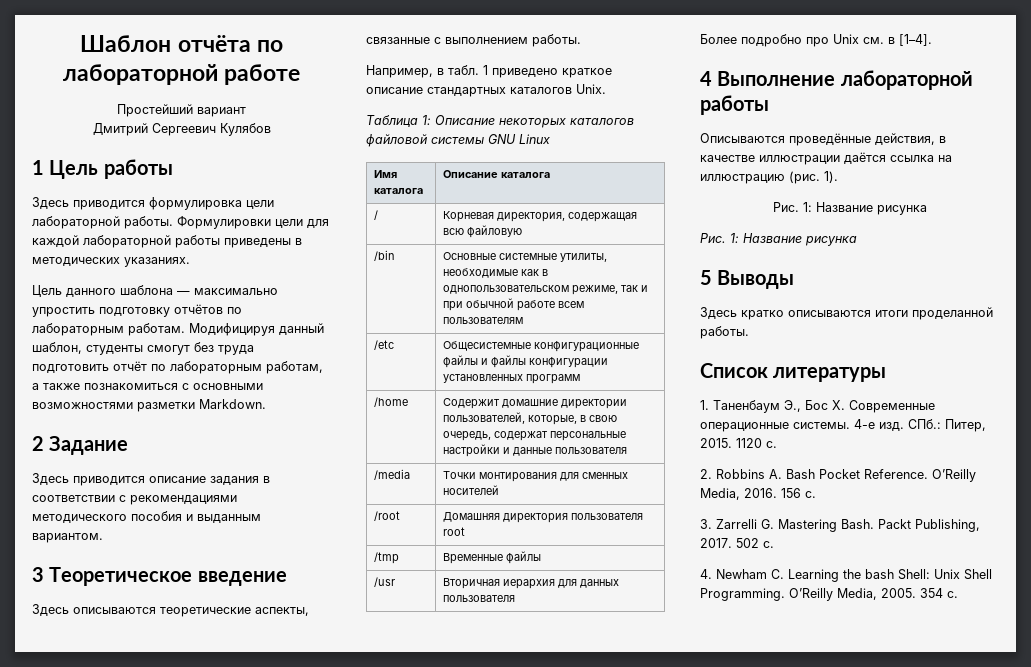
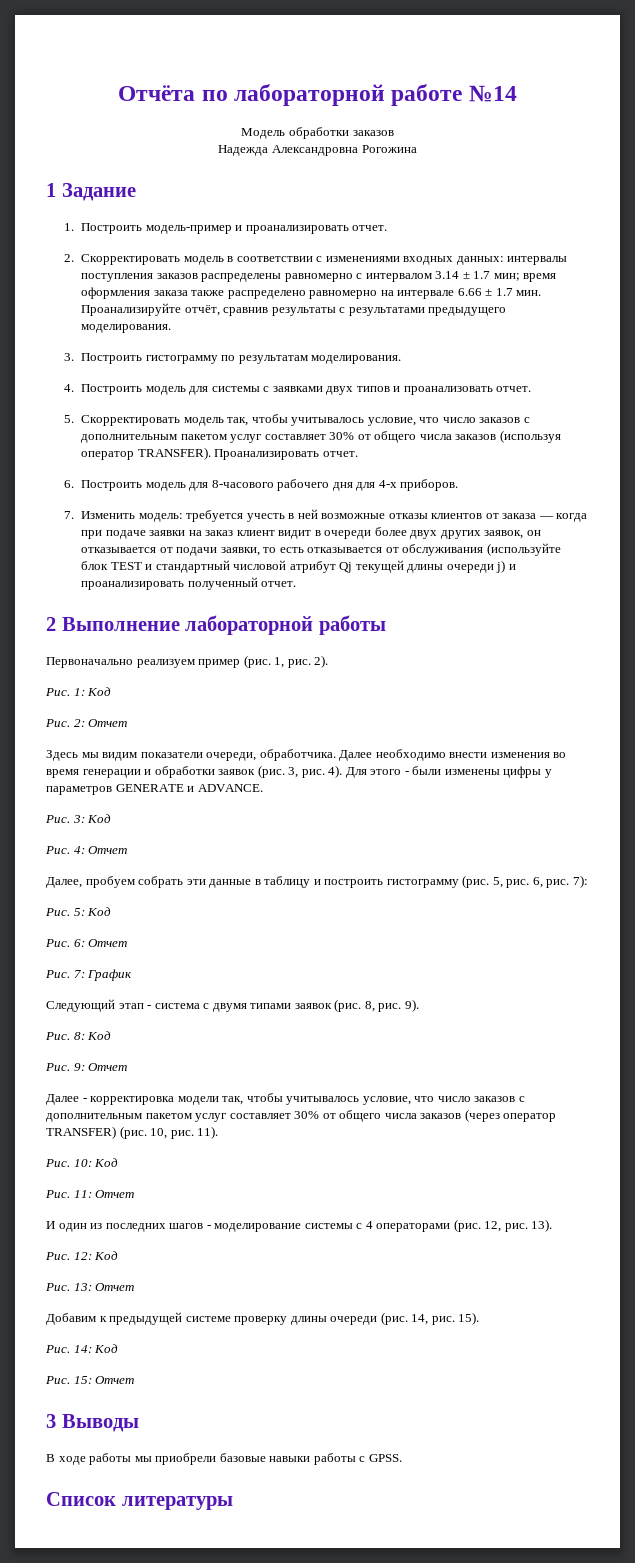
- Шаблон отчёта по лабораторной работе
- Простейший вариант
- Дмитрий Сергеевич Кулябов
- 1 Цель работы
- Здесь приводится формулировка цели лабораторной работы. Формулировки цели для каждой лабораторной работы приведены в методических указаниях.
- Цель данного шаблона — максимально упростить подготовку отчётов по лабораторным работам. Модифицируя данный шаблон, студенты смогут без труда подготовить отчёт по лабораторным работам, а также познакомиться с основными возможностями разметки Markdown.
- 2 Задание
- Здесь приводится описание задания в соответствии с рекомендациями методического пособия и выданным вариантом.
- 3 Теоретическое введение
- Здесь описываются теоретические аспекты, связанные с выполнением работы.
- Например, в табл. 1 приведено краткое описание стандартных каталогов Unix.
- Таблица 1: Описание некоторых каталогов файловой системы GNU Linux
- Имя каталога | Описание каталога
- / | Корневая директория, содержащая всю файловую
- /bin | Основные системные утилиты, необходимые как в однопользовательском режиме, так и при обычной работе всем пользователям
- /etc | Общесистемные конфигурационные файлы и файлы конфигурации установленных программ
- /home | Содержит домашние директории пользователей, которые, в свою очередь, содержат персональные настройки и данные пользователя
- /media | Точки монтирования для сменных носителей
- /root | Домашняя директория пользователя root
- /tmp | Временные файлы
- /usr | Вторичная иерархия для данных пользователя
- Более подробно про Unix см. в [1–4].
- 4 Выполнение лабораторной работы
- Описываются проведённые действия, в качестве иллюстрации даётся ссылка на иллюстрацию (рис. 1).
- Рис. 1: Название рисунка
- Рис. 1: Название рисунка
- 5 Выводы
- Здесь кратко описываются итоги проделанной работы.
+ Отчёта по лабораторной работе №14
+ Модель обработки заказов
+ Надежда Александровна Рогожина
+ 1 Задание
+ 1. Построить модель-пример и проанализировать отчет.
+ 2. Скорректировать модель в соответствии с изменениями входных данных: интервалы поступления заказов распределены равномерно с интервалом 3.14 ± 1.7 мин; время оформления заказа также распределено равномерно на интервале 6.66 ± 1.7 мин. Проанализируйте отчёт, сравнив результаты с результатами предыдущего моделирования.
+ 3. Построить гистограмму по результатам моделирования.
+ 4. Построить модель для системы с заявками двух типов и проанализовать отчет.
+ 5. Скорректировать модель так, чтобы учитывалось условие, что число заказов с дополнительным пакетом услуг составляет 30% от общего числа заказов (используя оператор TRANSFER). Проанализировать отчет.
+ 6. Построить модель для 8-часового рабочего дня для 4-х приборов.
+ 7. Изменить модель: требуется учесть в ней возможные отказы клиентов от заказа — когда при подаче заявки на заказ клиент видит в очереди более двух других заявок, он отказывается от подачи заявки, то есть отказывается от обслуживания (используйте блок TEST и стандартный числовой атрибут Qj текущей длины очереди j) и проанализировать полученный отчет.
+ 2 Выполнение лабораторной работы
+ Первоначально реализуем пример (рис. 1, рис. 2).
+ Рис. 1: Код
+ Рис. 2: Отчет
+ Здесь мы видим показатели очереди, обработчика. Далее необходимо внести изменения во время генерации и обработки заявок (рис. 3, рис. 4). Для этого - были изменены цифры у параметров GENERATE и ADVANCE.
+ Рис. 3: Код
+ Рис. 4: Отчет
+ Далее, пробуем собрать эти данные в таблицу и построить гистограмму (рис. 5, рис. 6, рис. 7):
+ Рис. 5: Код
+ Рис. 6: Отчет
+ Рис. 7: График
+ Следующий этап - система с двумя типами заявок (рис. 8, рис. 9).
+ Рис. 8: Код
+ Рис. 9: Отчет
+ Далее - корректировка модели так, чтобы учитывалось условие, что число заказов с дополнительным пакетом услуг составляет 30% от общего числа заказов (через оператор TRANSFER) (рис. 10, рис. 11).
+ Рис. 10: Код
+ Рис. 11: Отчет
+ И один из последних шагов - моделирование системы с 4 операторами (рис. 12, рис. 13).
+ Рис. 12: Код
+ Рис. 13: Отчет
+ Добавим к предыдущей системе проверку длины очереди (рис. 14, рис. 15).
+ Рис. 14: Код
+ Рис. 15: Отчет
+ 3 Выводы
+ В ходе работы мы приобрели базовые навыки работы с GPSS.
  Список литературы
- 1. Таненбаум Э., Бос Х. Современные операционные системы. 4-е изд. СПб.: Питер, 2015. 1120 с.
- 2. Robbins A. Bash Pocket Reference. O’Reilly Media, 2016. 156 с.
- 3. Zarrelli G. Mastering Bash. Packt Publishing, 2017. 502 с.
- 4. Newham C. Learning the bash Shell: Unix Shell Programming. O’Reilly Media, 2005. 354 с.

